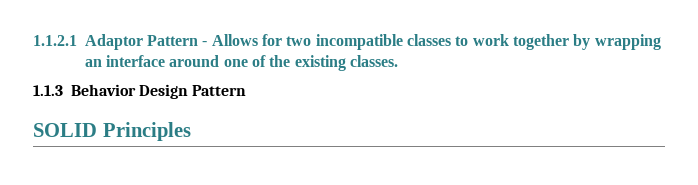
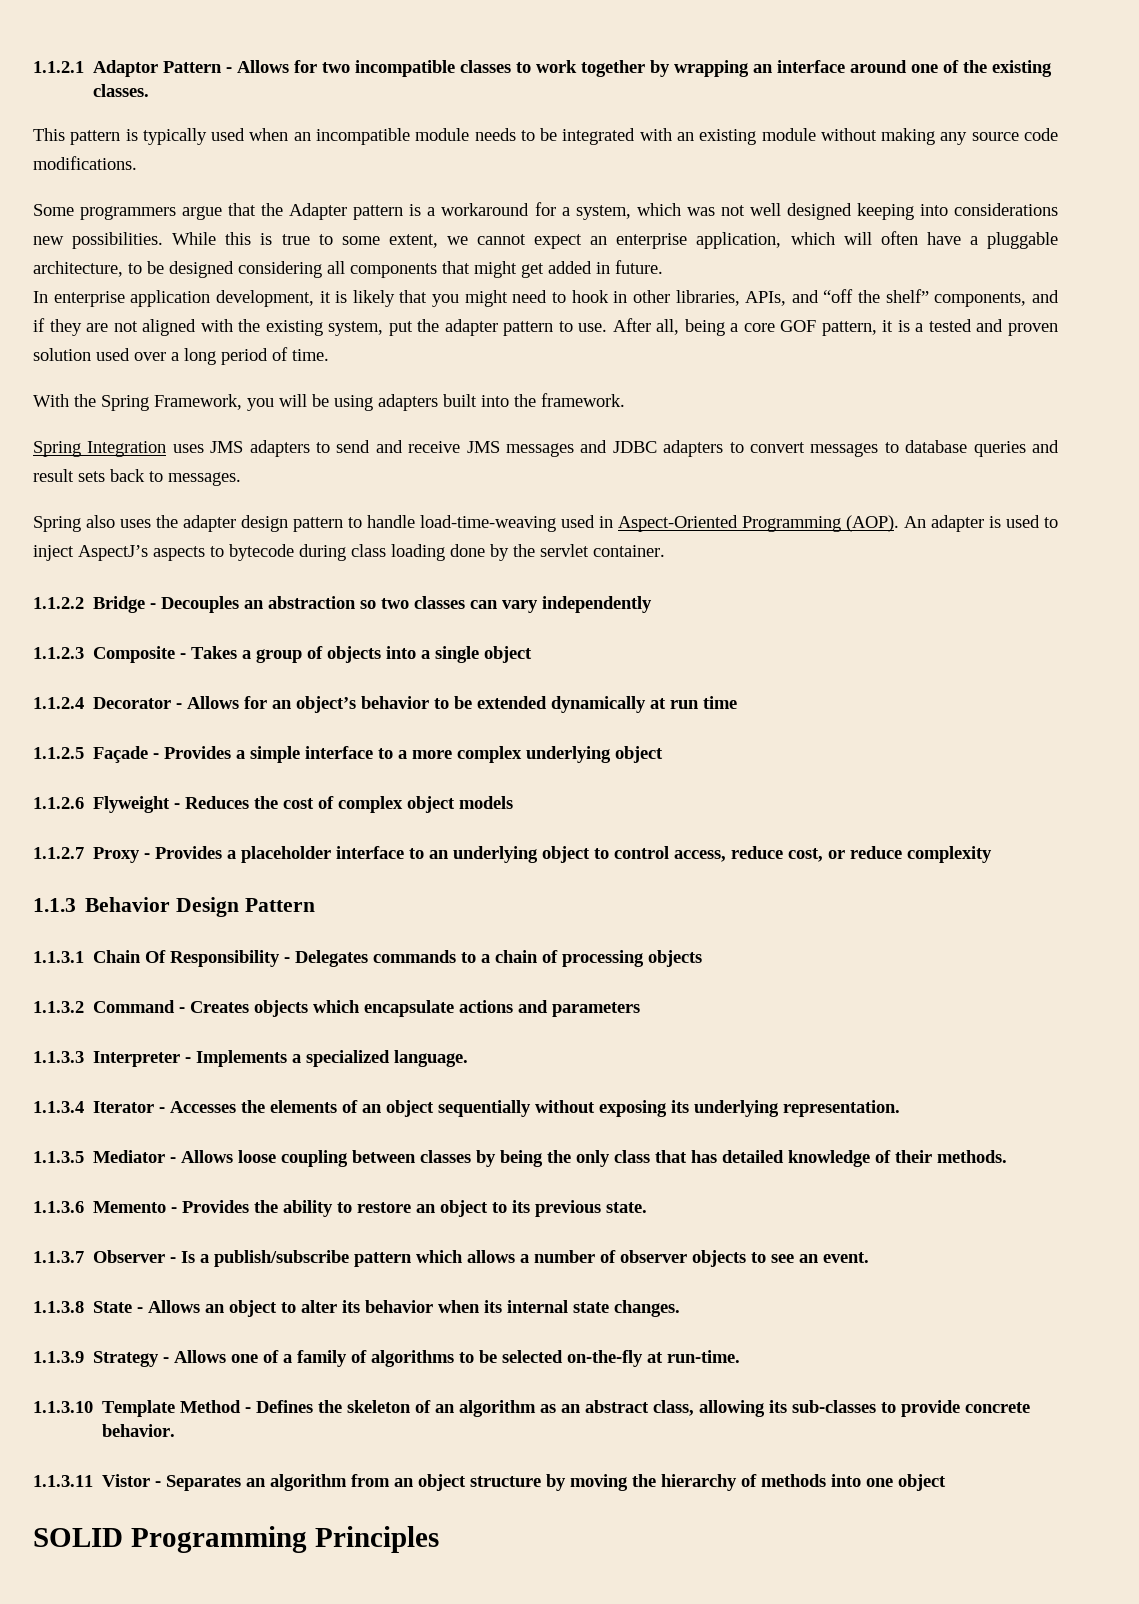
+ This pattern is typically used when an incompatible module needs to be integrated with an existing module without making any source code modifications.
+ Some programmers argue that the Adapter pattern is a workaround for a system, which was not well designed keeping into considerations new possibilities. While this is true to some extent, we cannot expect an enterprise application, which will often have a pluggable architecture, to be designed considering all components that might get added in future.
+ In enterprise application development, it is likely that you might need to hook in other libraries, APIs, and “off the shelf” components, and if they are not aligned with the existing system, put the adapter pattern to use. After all, being a core GOF pattern, it is a tested and proven solution used over a long period of time.
+ With the Spring Framework, you will be using adapters built into the framework.
+ Spring Integration uses JMS adapters to send and receive JMS messages and JDBC adapters to convert messages to database queries and result sets back to messages.
+ Spring also uses the adapter design pattern to handle load-time-weaving used in Aspect-Oriented Programming (AOP). An adapter is used to inject AspectJ’s aspects to bytecode during class loading done by the servlet container.
+ 1.1.2.2 Bridge - Decouples an abstraction so two classes can vary independently
+ 1.1.2.3 Composite - Takes a group of objects into a single object
+ 1.1.2.4 Decorator - Allows for an object’s behavior to be extended dynamically at run time
+ 1.1.2.5 Façade - Provides a simple interface to a more complex underlying object
+ 1.1.2.6 Flyweight - Reduces the cost of complex object models
+ 1.1.2.7 Proxy - Provides a placeholder interface to an underlying object to control access, reduce cost, or reduce complexity
  1.1.3 Behavior Design Pattern
+ 1.1.3.1 Chain Of Responsibility - Delegates commands to a chain of processing objects
+ 1.1.3.2 Command - Creates objects which encapsulate actions and parameters
+ 1.1.3.3 Interpreter - Implements a specialized language.
+ 1.1.3.4 Iterator - Accesses the elements of an object sequentially without exposing its underlying representation.
+ 1.1.3.5 Mediator - Allows loose coupling between classes by being the only class that has detailed knowledge of their methods.
+ 1.1.3.6 Memento - Provides the ability to restore an object to its previous state.
+ 1.1.3.7 Observer - Is a publish/subscribe pattern which allows a number of observer objects to see an event.
+ 1.1.3.8 State - Allows an object to alter its behavior when its internal state changes.
+ 1.1.3.9 Strategy - Allows one of a family of algorithms to be selected on-the-fly at run-time.
+ 1.1.3.10 Template Method - Defines the skeleton of an algorithm as an abstract class, allowing its sub-classes to provide concrete behavior.
+ 1.1.3.11 Vistor - Separates an algorithm from an object structure by moving the hierarchy of methods into one object
- SOLID Principles
+ SOLID Programming Principles

